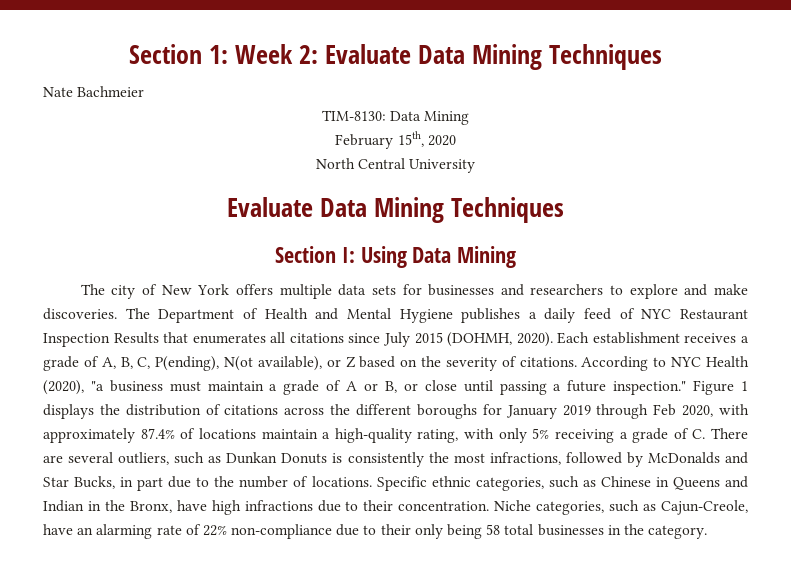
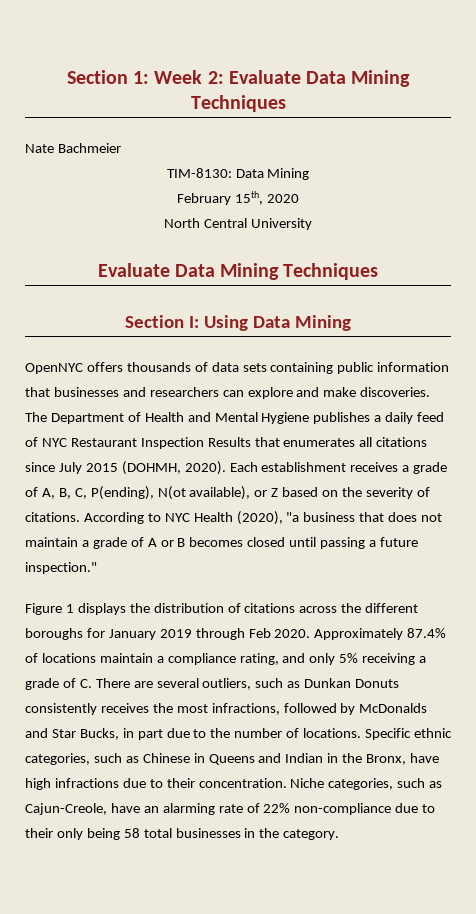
- The city of New York offers multiple data sets for businesses and researchers to explore and make discoveries.
+ OpenNYC offers thousands of data sets containing public information that businesses and researchers can explore and make discoveries.
- According to NYC Health (2020), "a business must maintain a grade of A or B, or close until passing a future inspection." Figure 1 displays the distribution of citations across the different boroughs for January 2019 through Feb 2020, with approximately 87.4% of locations maintain a high-quality rating, with only 5% receiving a grade of C. There are several outliers, such as Dunkan Donuts is consistently the most infractions, followed by McDonalds and Star Bucks, in part due to the number of locations.
+ According to NYC Health (2020), "a business that does not maintain a grade of A or B becomes closed until passing a future inspection."
+ Figure 1 displays the distribution of citations across the different boroughs for January 2019 through Feb 2020. Approximately 87.4% of locations maintain a compliance rating, and only 5% receiving a grade of C. There are several outliers, such as Dunkan Donuts consistently receives the most infractions, followed by McDonalds and Star Bucks, in part due to the number of locations.

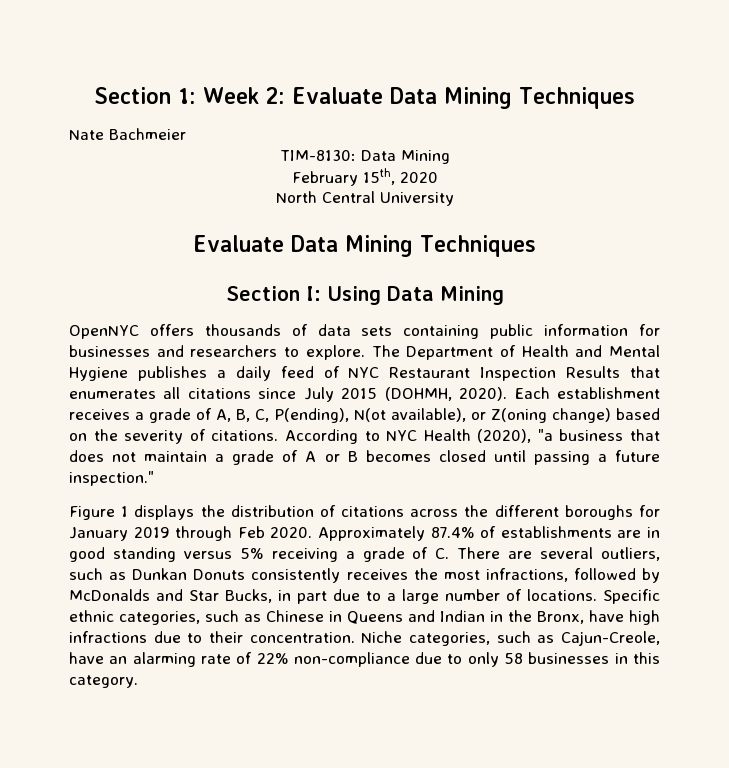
- OpenNYC offers thousands of data sets containing public information that businesses and researchers can explore and make discoveries.
+ OpenNYC offers thousands of data sets containing public information for businesses and researchers to explore.
- Each establishment receives a grade of A, B, C, P(ending), N(ot available), or Z based on the severity of citations.
+ Each establishment receives a grade of A, B, C, P(ending), N(ot available), or Z(oning change) based on the severity of citations.
- Approximately 87.4% of locations maintain a compliance rating, and only 5% receiving a grade of C. There are several outliers, such as Dunkan Donuts consistently receives the most infractions, followed by McDonalds and Star Bucks, in part due to the number of locations.
+ Approximately 87.4% of establishments are in good standing versus 5% receiving a grade of C. There are several outliers, such as Dunkan Donuts consistently receives the most infractions, followed by McDonalds and Star Bucks, in part due to a large number of locations.
- Niche categories, such as Cajun-Creole, have an alarming rate of 22% non-compliance due to their only being 58 total businesses in the category.
+ Niche categories, such as Cajun-Creole, have an alarming rate of 22% non-compliance due to only 58 businesses in this category.

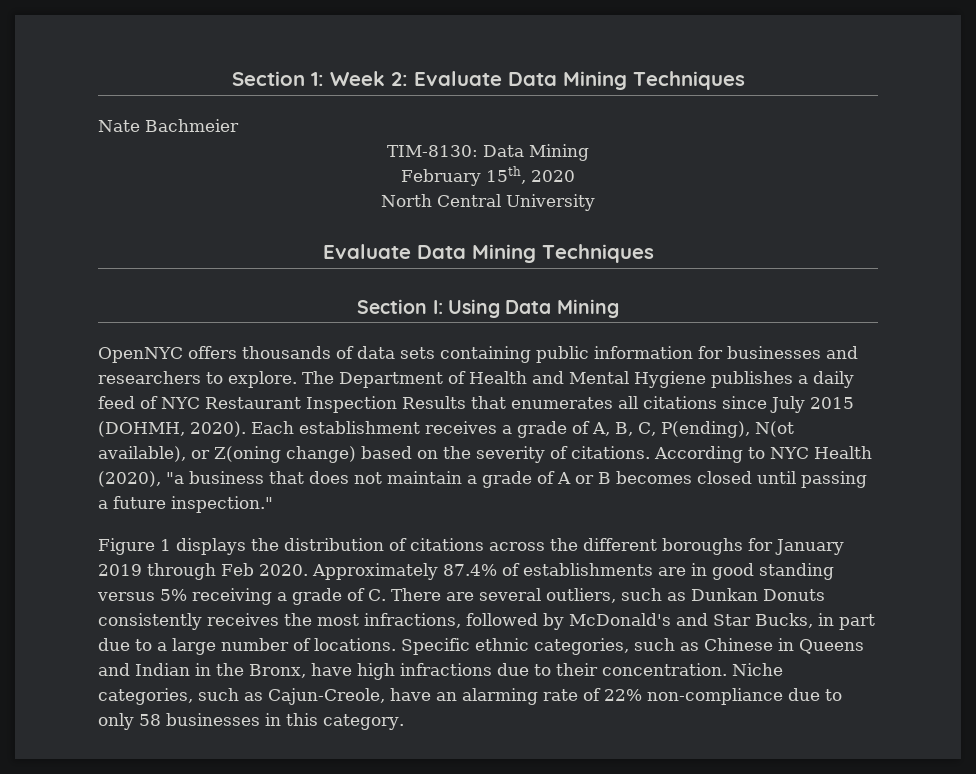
- Approximately 87.4% of establishments are in good standing versus 5% receiving a grade of C. There are several outliers, such as Dunkan Donuts consistently receives the most infractions, followed by McDonalds and Star Bucks, in part due to a large number of locations.
+ Approximately 87.4% of establishments are in good standing versus 5% receiving a grade of C. There are several outliers, such as Dunkan Donuts consistently receives the most infractions, followed by McDonald's and Star Bucks, in part due to a large number of locations.

